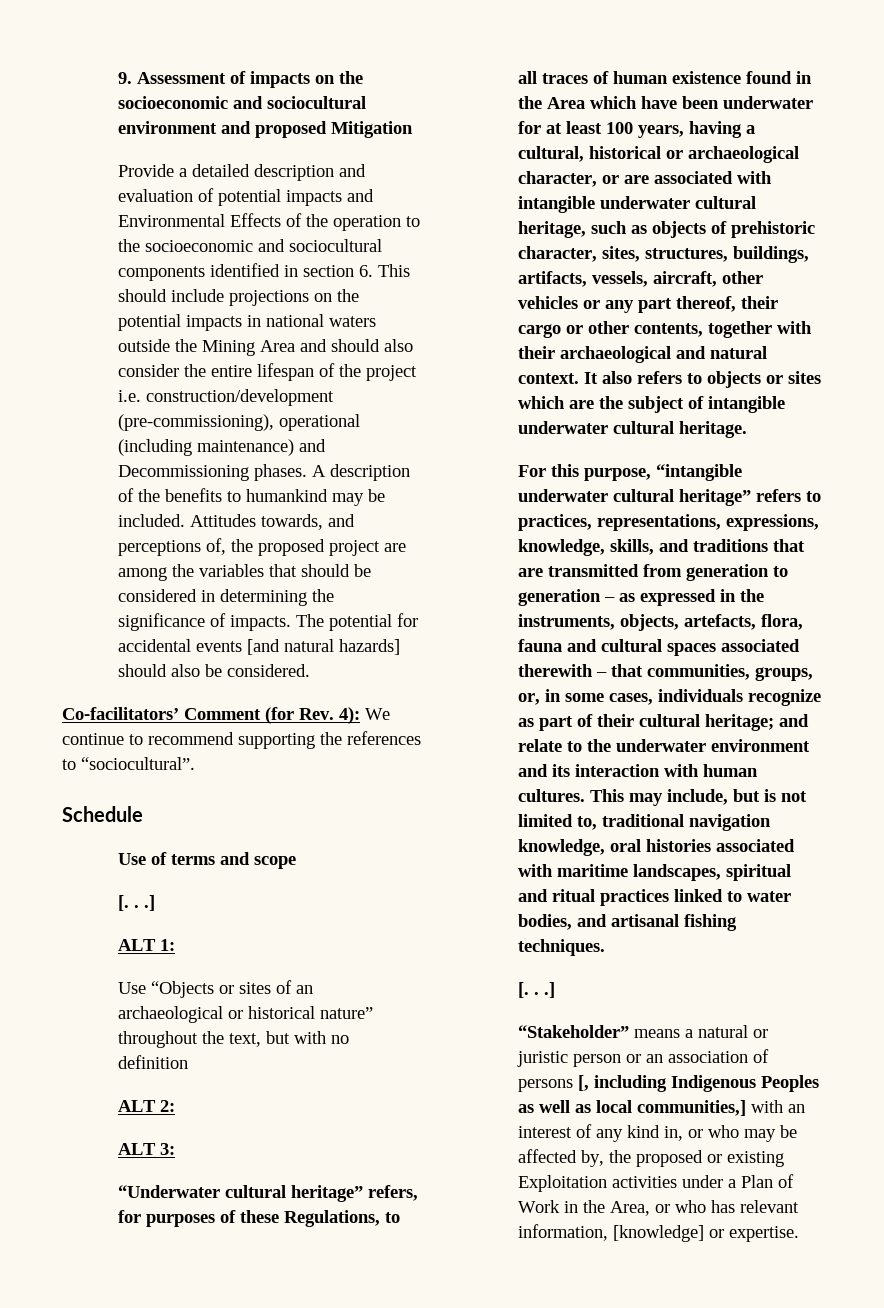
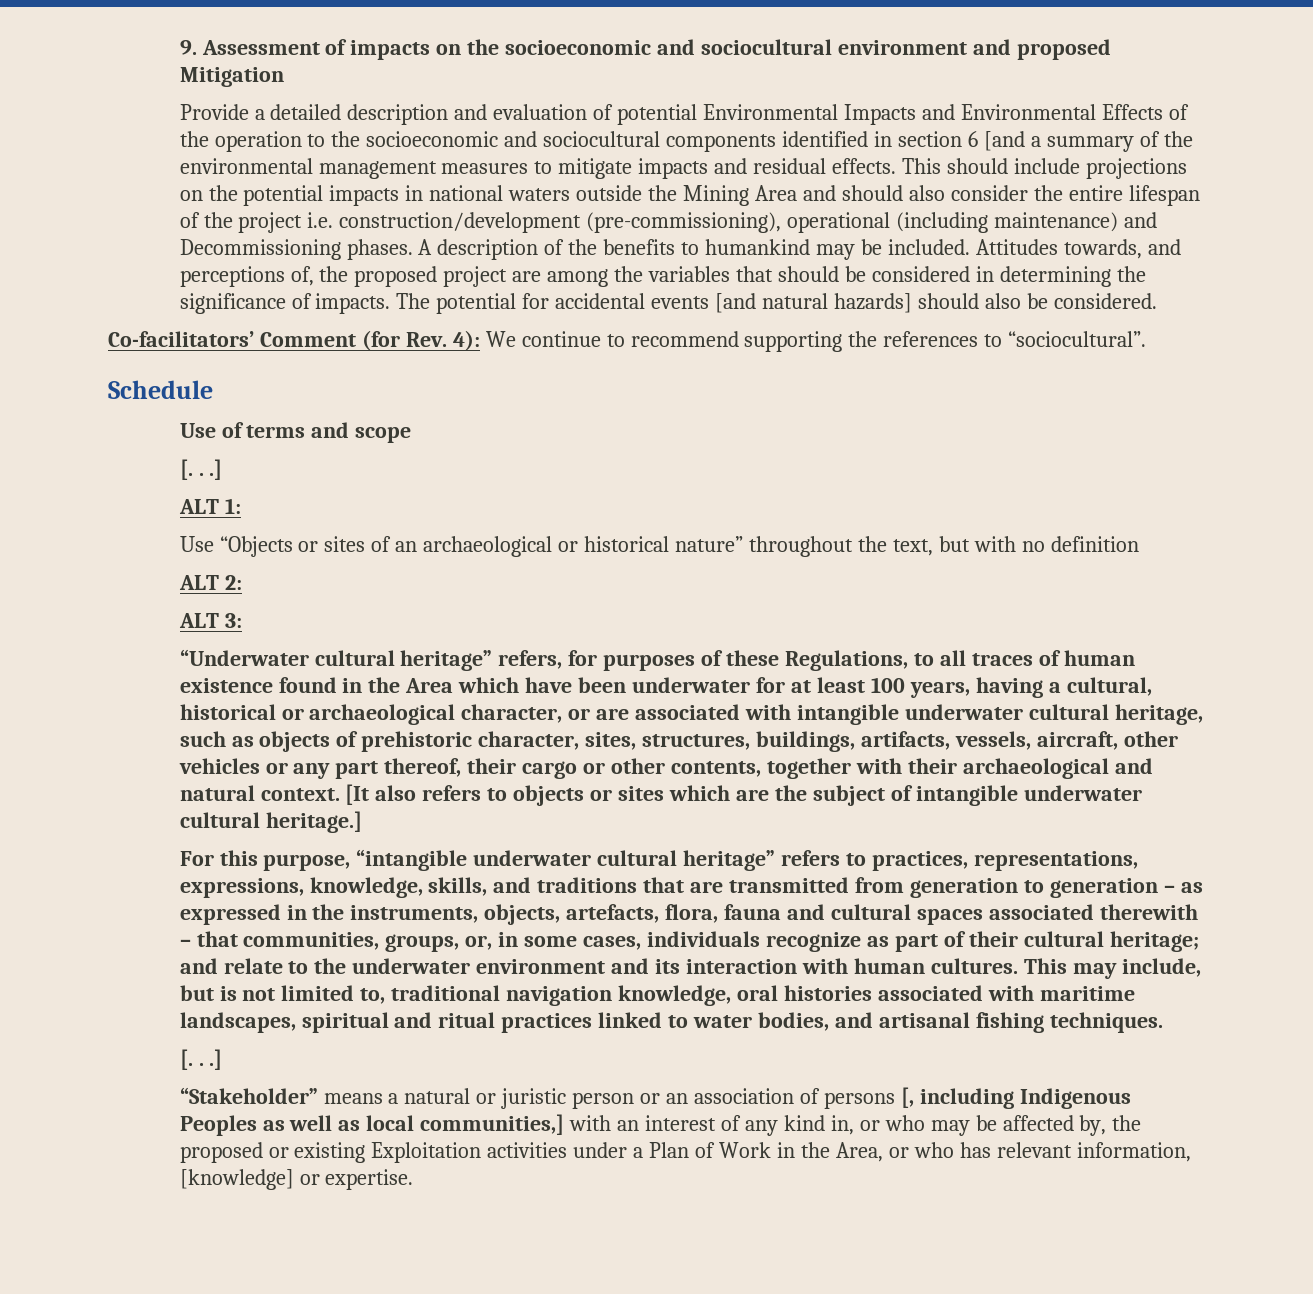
- Provide a detailed description and evaluation of potential impacts and Environmental Effects of the operation to the socioeconomic and sociocultural components identified in section 6. This should include projections on the potential impacts in national waters outside the Mining Area and should also consider the entire lifespan of the project i.e. construction/development (pre-commissioning), operational (including maintenance) and Decommissioning phases.
+ Provide a detailed description and evaluation of potential Environmental Impacts and Environmental Effects of the operation to the socioeconomic and sociocultural components identified in section 6 [and a summary of the environmental management measures to mitigate impacts and residual effects. This should include projections on the potential impacts in national waters outside the Mining Area and should also consider the entire lifespan of the project i.e. construction/development (pre-commissioning), operational (including maintenance) and Decommissioning phases.
- It also refers to objects or sites which are the subject of intangible underwater cultural heritage.
+ [It also refers to objects or sites which are the subject of intangible underwater cultural heritage.]

